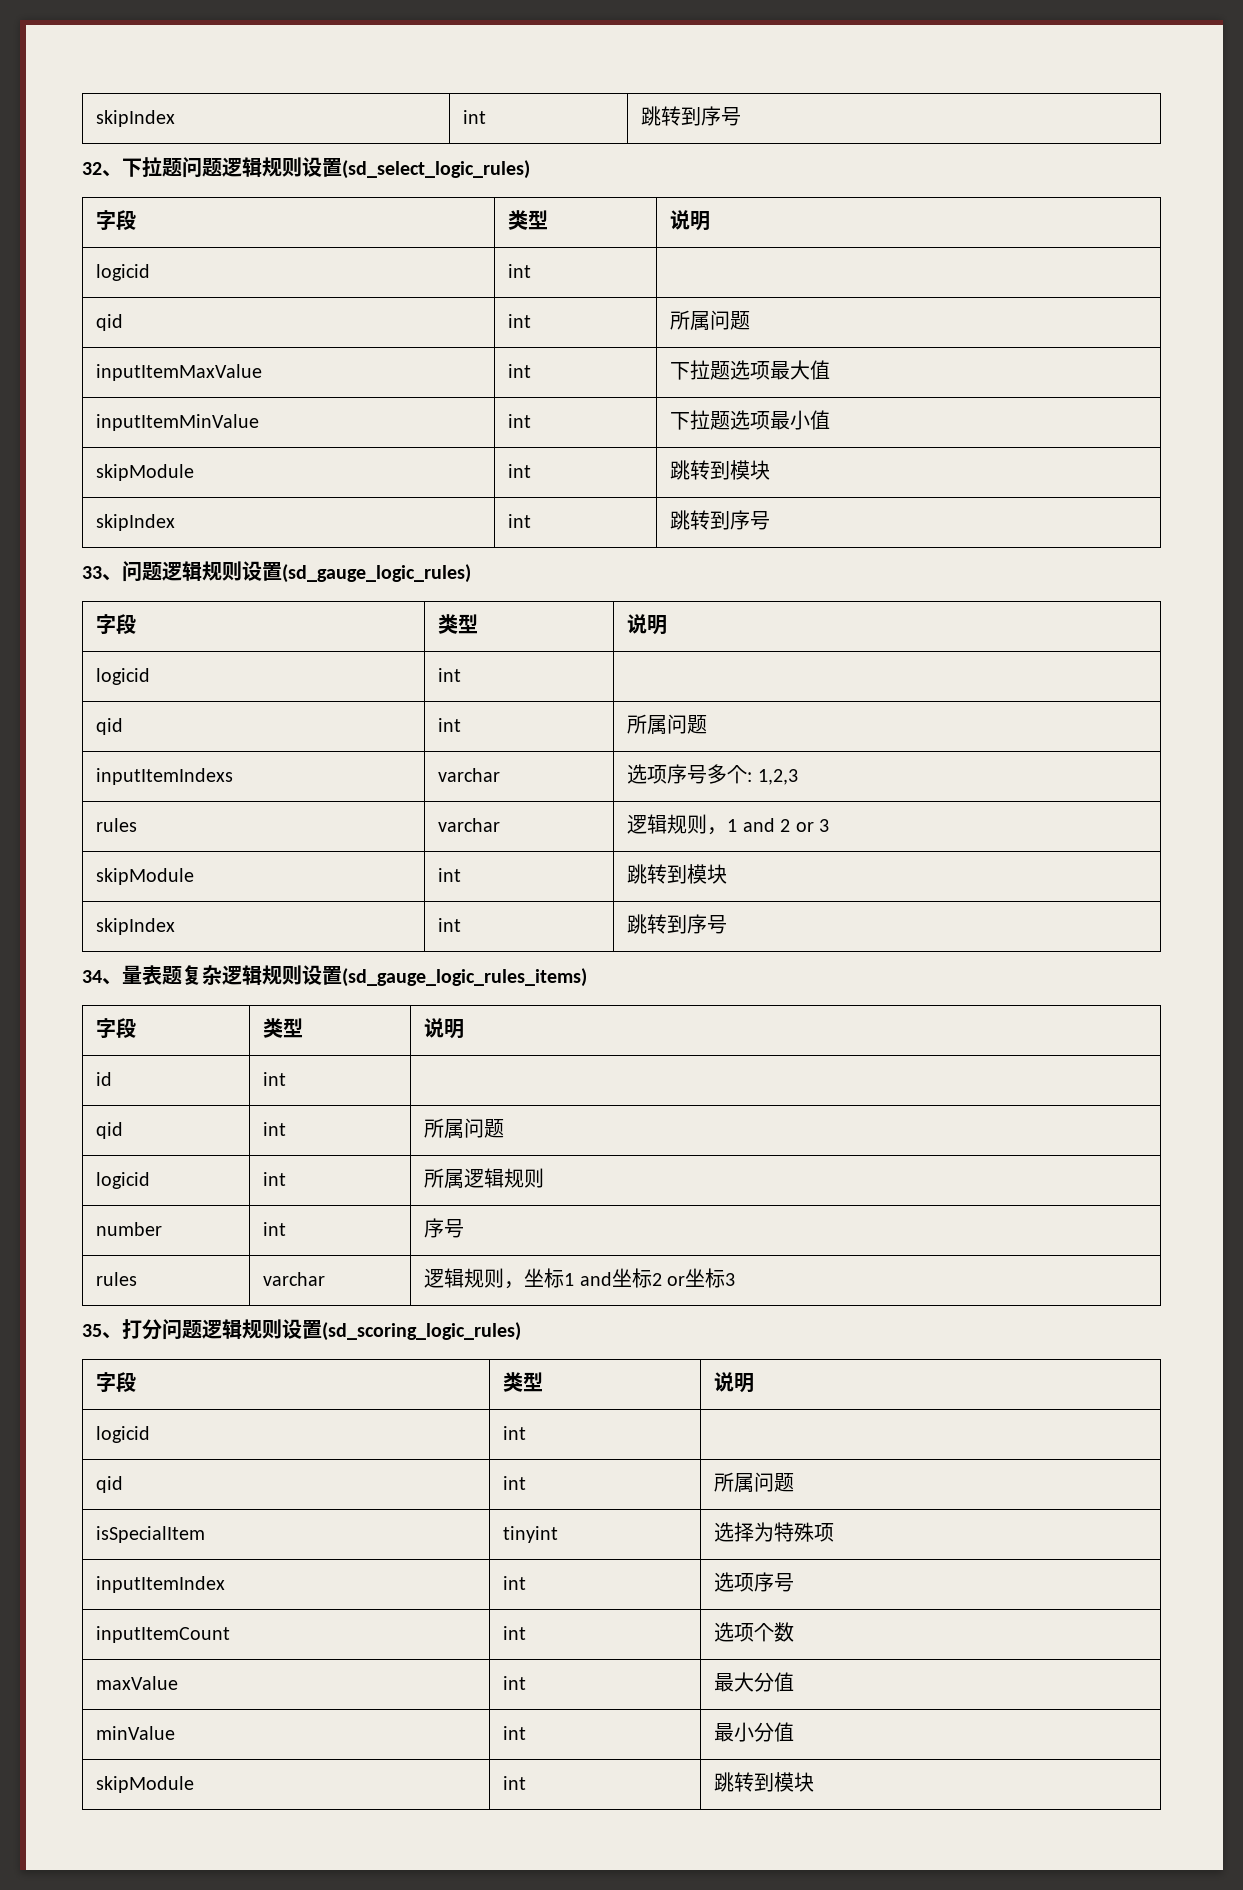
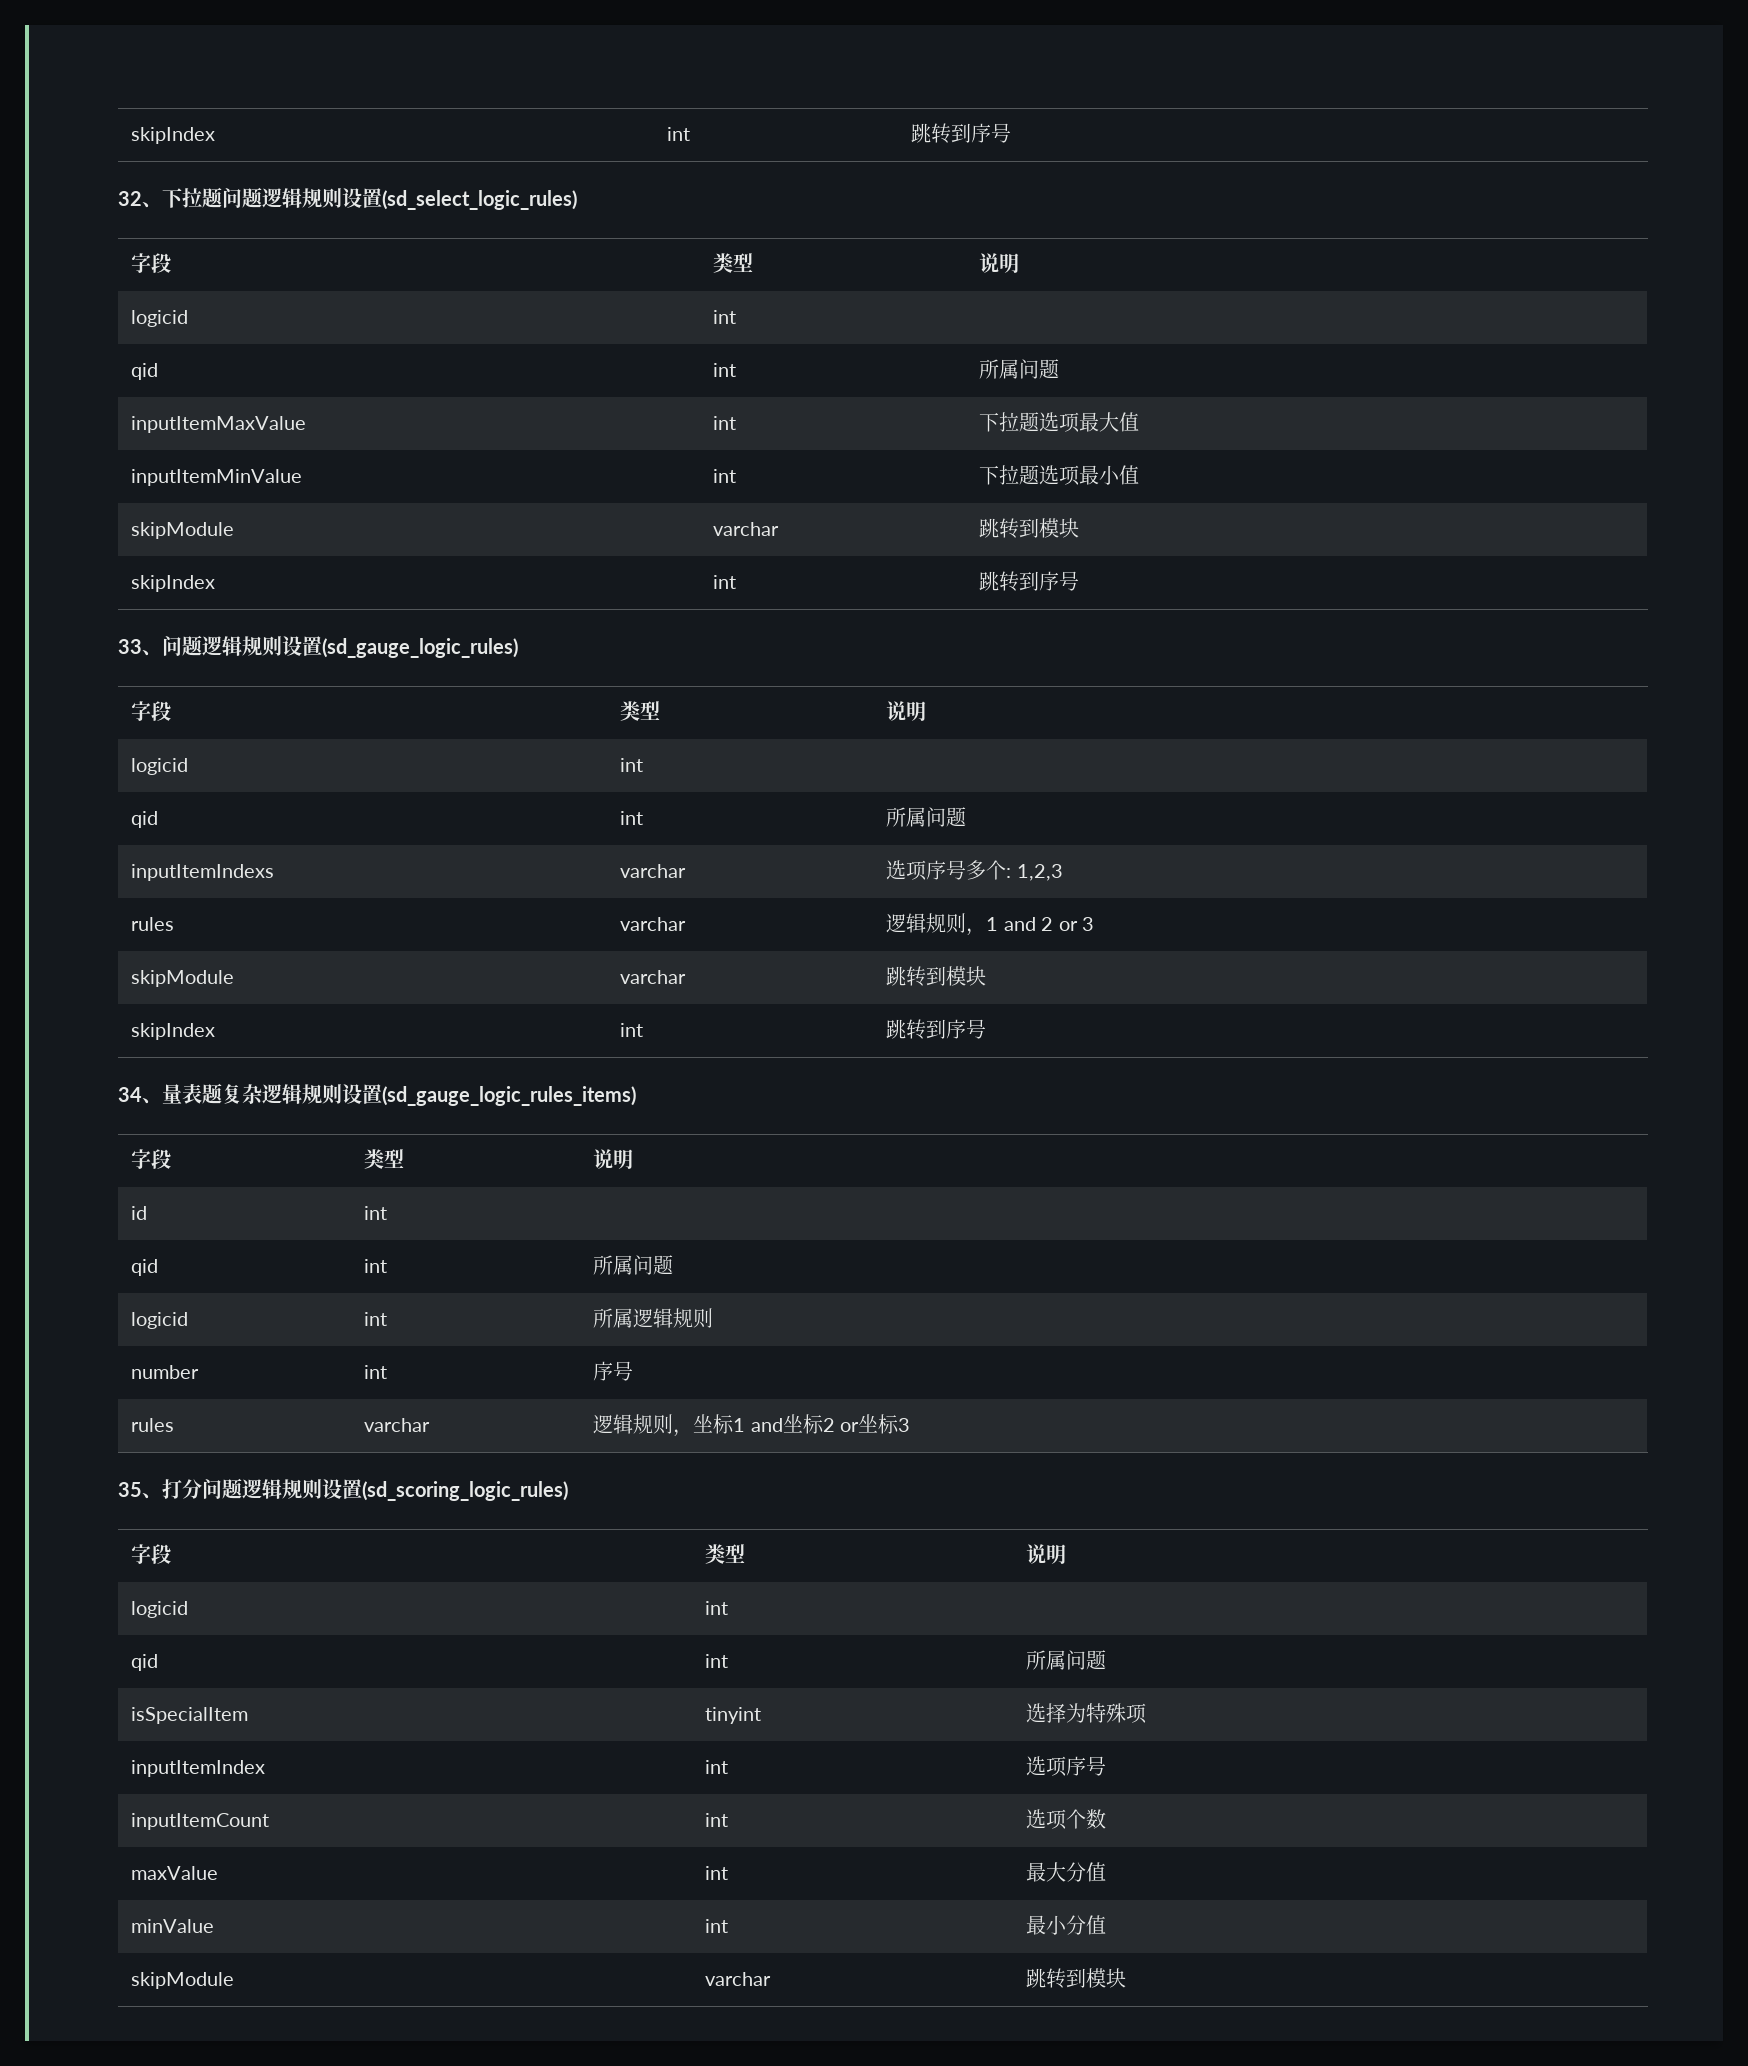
  inputItemMinValue | int | 下拉题选项最小值
- skipModule | int | 跳转到模块
+ skipModule | varchar | 跳转到模块
  rules | varchar | 逻辑规则，1 and 2 or 3
- skipModule | int | 跳转到模块
+ skipModule | varchar | 跳转到模块
  minValue | int | 最小分值
- skipModule | int | 跳转到模块
+ skipModule | varchar | 跳转到模块

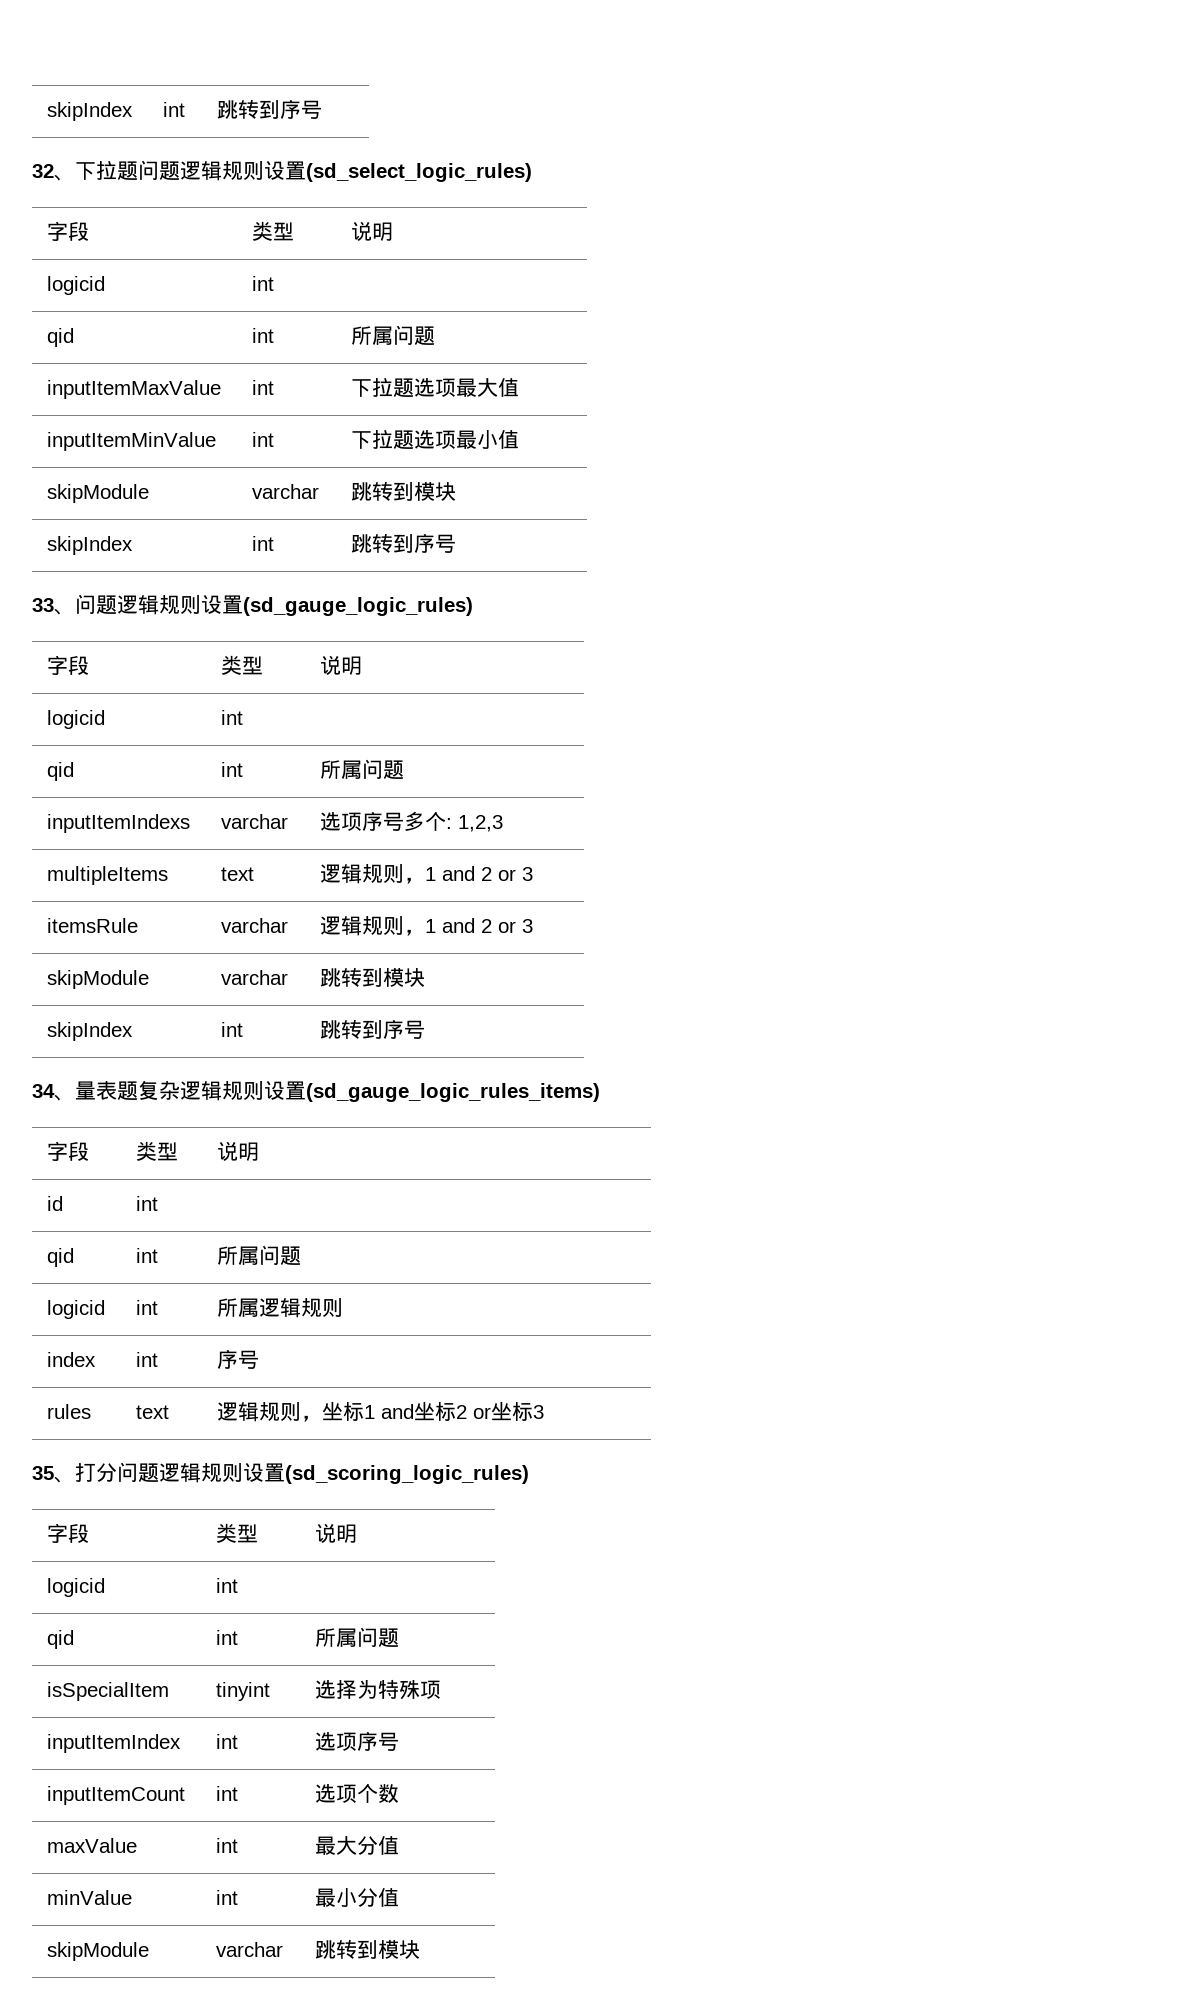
- rules | varchar | 逻辑规则，1 and 2 or 3
+ multipleItems | text | 逻辑规则，1 and 2 or 3
+ itemsRule | varchar | 逻辑规则，1 and 2 or 3
- number | int | 序号
+ index | int | 序号
- rules | varchar | 逻辑规则，坐标1 and坐标2 or坐标3
+ rules | text | 逻辑规则，坐标1 and坐标2 or坐标3

